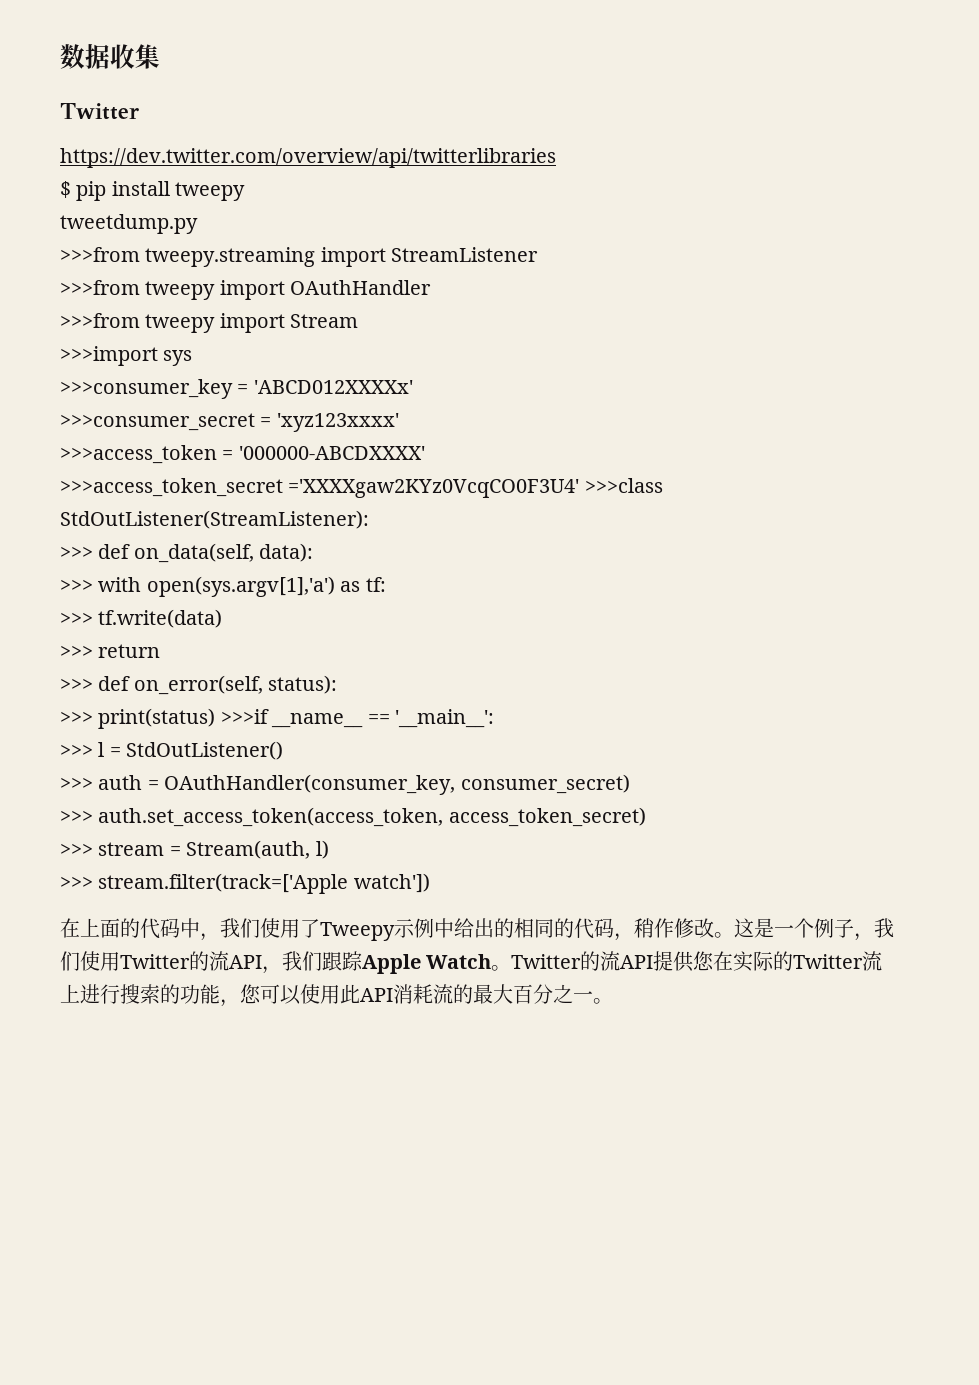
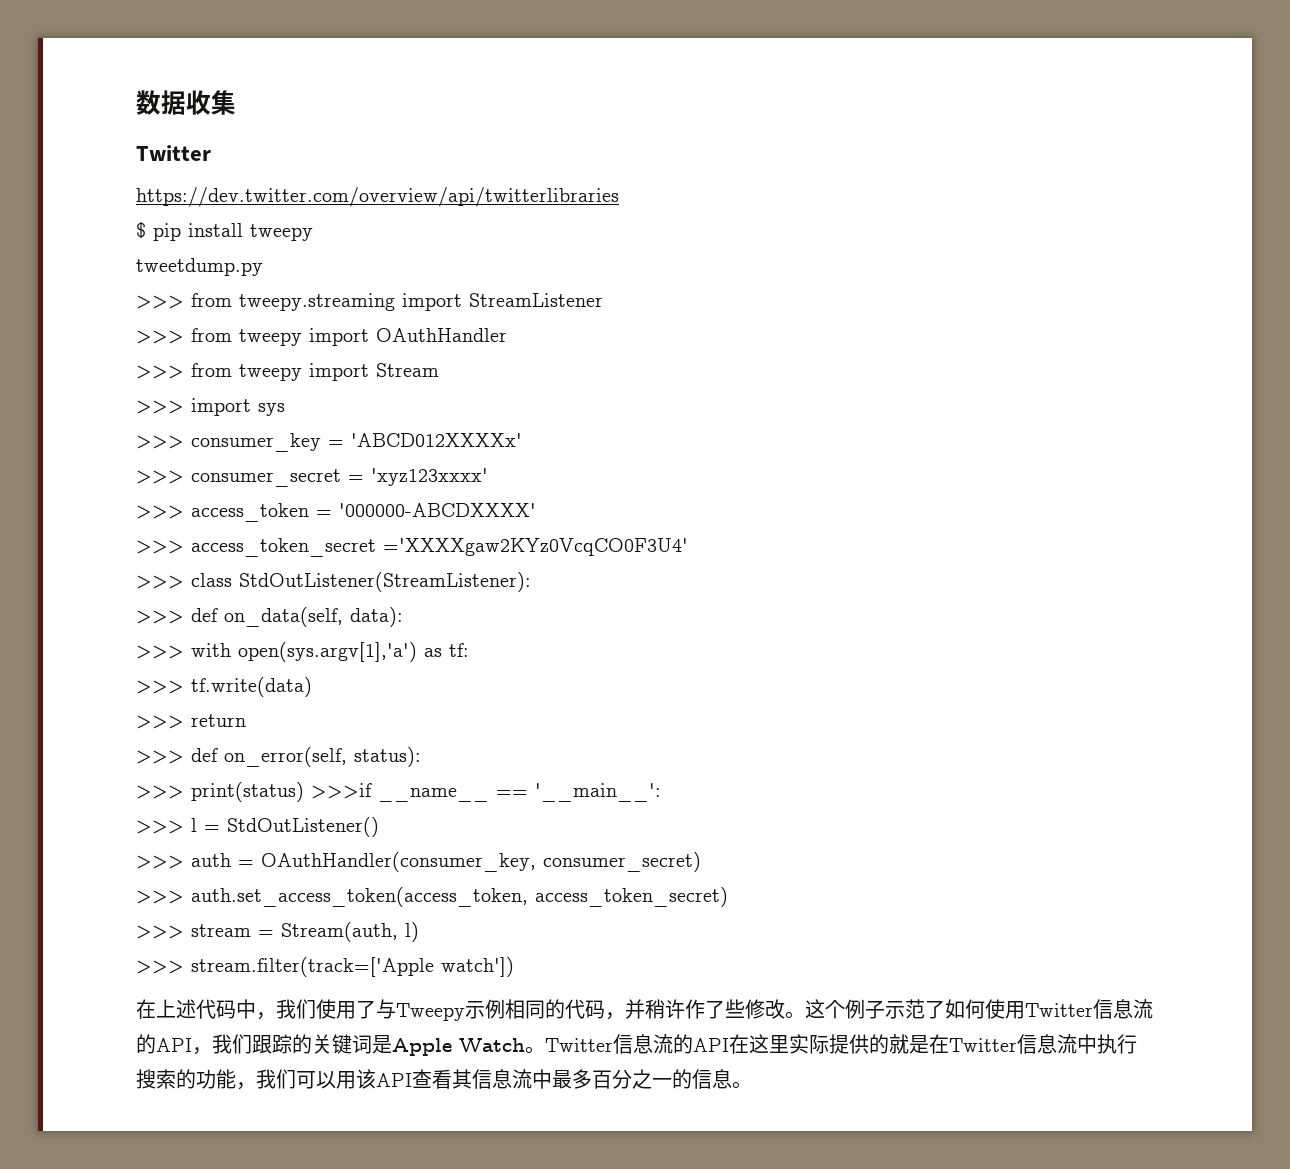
- >>>from tweepy.streaming import StreamListener
+ >>> from tweepy.streaming import StreamListener
- >>>from tweepy import OAuthHandler
+ >>> from tweepy import OAuthHandler
- >>>from tweepy import Stream
+ >>> from tweepy import Stream
- >>>import sys
+ >>> import sys
- >>>consumer_key = 'ABCD012XXXXx'
+ >>> consumer_key = 'ABCD012XXXXx'
- >>>consumer_secret = 'xyz123xxxx'
+ >>> consumer_secret = 'xyz123xxxx'
- >>>access_token = '000000-ABCDXXXX'
+ >>> access_token = '000000-ABCDXXXX'
- >>>access_token_secret ='XXXXgaw2KYz0VcqCO0F3U4' >>>class StdOutListener(StreamListener):
+ >>> access_token_secret ='XXXXgaw2KYz0VcqCO0F3U4'
+ >>> class StdOutListener(StreamListener):
- 在上面的代码中，我们使用了Tweepy示例中给出的相同的代码，稍作修改。这是一个例子，我们使用Twitter的流API，我们跟踪Apple Watch。
+ 在上述代码中，我们使用了与Tweepy示例相同的代码，并稍许作了些修改。这个例子示范了如何使用Twitter信息流的API，我们跟踪的关键词是Apple Watch。
- Twitter的流API提供您在实际的Twitter流上进行搜索的功能，您可以使用此API消耗流的最大百分之一。
+ Twitter信息流的API在这里实际提供的就是在Twitter信息流中执行搜索的功能，我们可以用该API查看其信息流中最多百分之一的信息。

